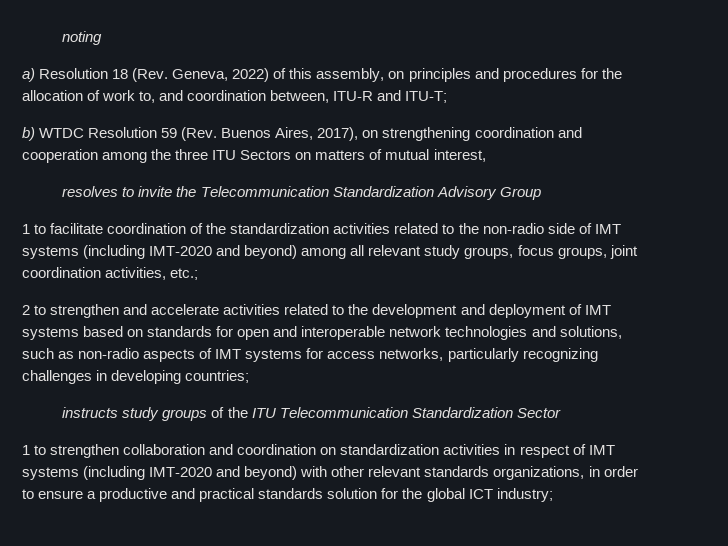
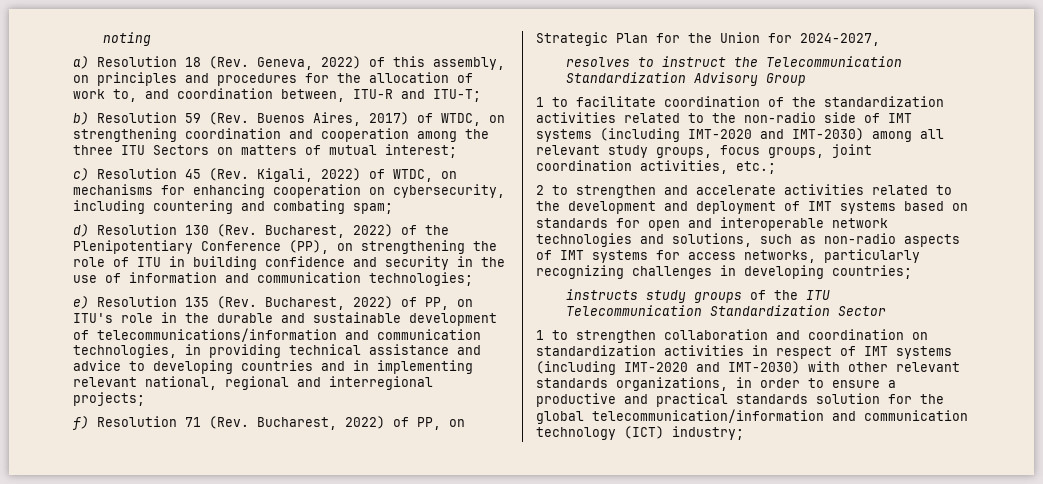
- b) WTDC Resolution 59 (Rev. Buenos Aires, 2017), on strengthening coordination and cooperation among the three ITU Sectors on matters of mutual interest,
+ b) Resolution 59 (Rev. Buenos Aires, 2017) of WTDC, on strengthening coordination and cooperation among the three ITU Sectors on matters of mutual interest;
+ c) Resolution 45 (Rev. Kigali, 2022) of WTDC, on mechanisms for enhancing cooperation on cybersecurity, including countering and combating spam;
+ d) Resolution 130 (Rev. Bucharest, 2022) of the Plenipotentiary Conference (PP), on strengthening the role of ITU in building confidence and security in the use of information and communication technologies;
+ e) Resolution 135 (Rev. Bucharest, 2022) of PP, on ITU's role in the durable and sustainable development of telecommunications/information and communication technologies, in providing technical assistance and advice to developing countries and in implementing relevant national, regional and interregional projects;
+ f) Resolution 71 (Rev. Bucharest, 2022) of PP, on Strategic Plan for the Union for 2024-2027,
- resolves to invite the Telecommunication Standardization Advisory Group
+ resolves to instruct the Telecommunication Standardization Advisory Group
- 1 to facilitate coordination of the standardization activities related to the non-radio side of IMT systems (including IMT-2020 and beyond) among all relevant study groups, focus groups, joint coordination activities, etc.;
+ 1 to facilitate coordination of the standardization activities related to the non-radio side of IMT systems (including IMT-2020 and IMT-2030) among all relevant study groups, focus groups, joint coordination activities, etc.;
- 1 to strengthen collaboration and coordination on standardization activities in respect of IMT systems (including IMT-2020 and beyond) with other relevant standards organizations, in order to ensure a productive and practical standards solution for the global ICT industry;
+ 1 to strengthen collaboration and coordination on standardization activities in respect of IMT systems (including IMT-2020 and IMT-2030) with other relevant standards organizations, in order to ensure a productive and practical standards solution for the global telecommunication/information and communication technology (ICT) industry;

